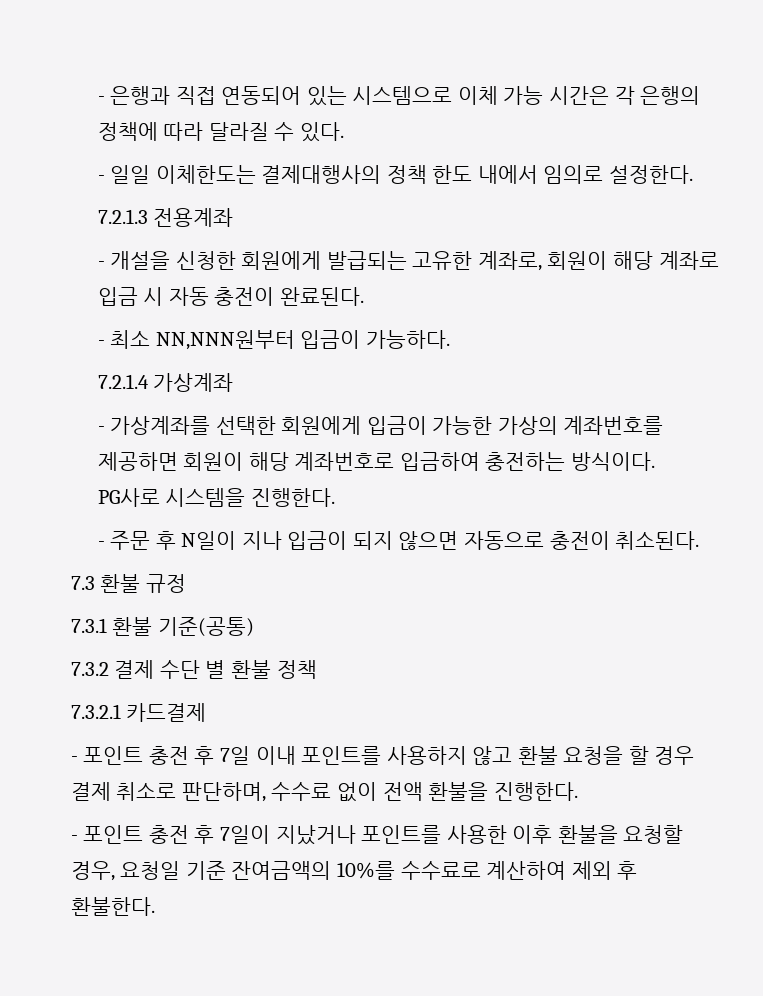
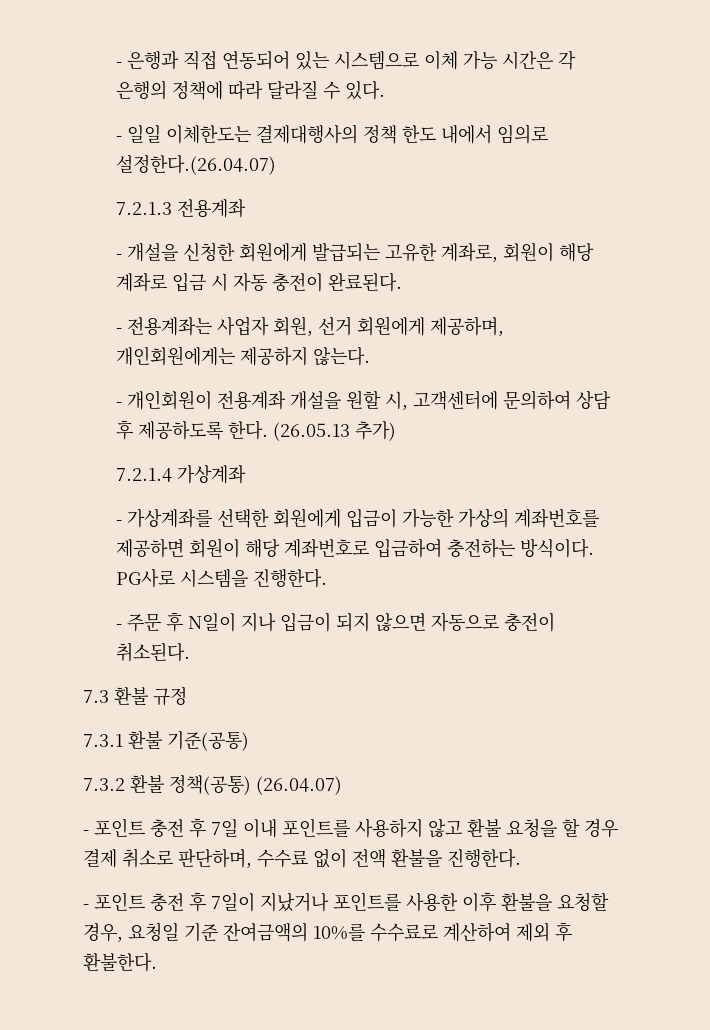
- - 일일 이체한도는 결제대행사의 정책 한도 내에서 임의로 설정한다.
+ - 일일 이체한도는 결제대행사의 정책 한도 내에서 임의로 설정한다.(26.04.07)
- - 최소 NN,NNN원부터 입금이 가능하다.
+ - 전용계좌는 사업자 회원, 선거 회원에게 제공하며, 개인회원에게는 제공하지 않는다.
+ - 개인회원이 전용계좌 개설을 원할 시, 고객센터에 문의하여 상담 후 제공하도록 한다. (26.05.13 추가)
- 7.3.2 결제 수단 별 환불 정책
- 7.3.2.1 카드결제
+ 7.3.2 환불 정책(공통) (26.04.07)

